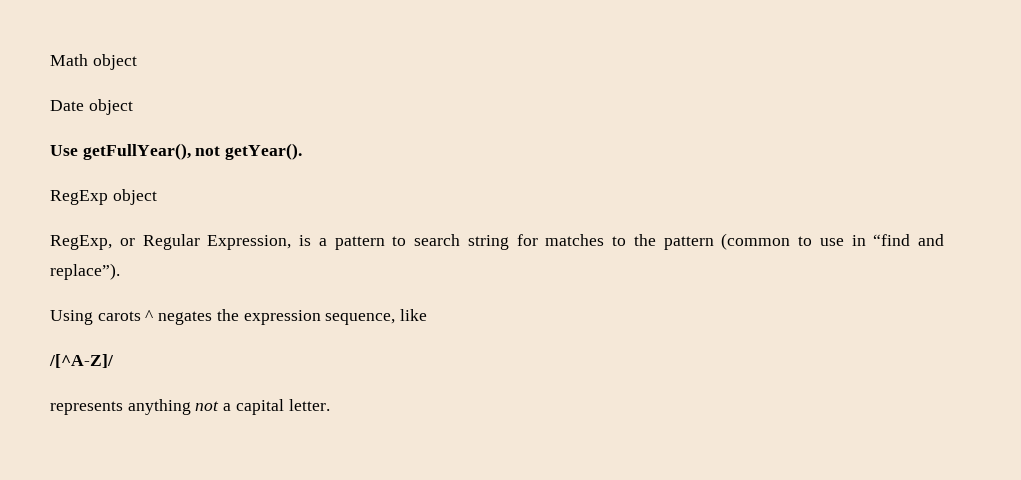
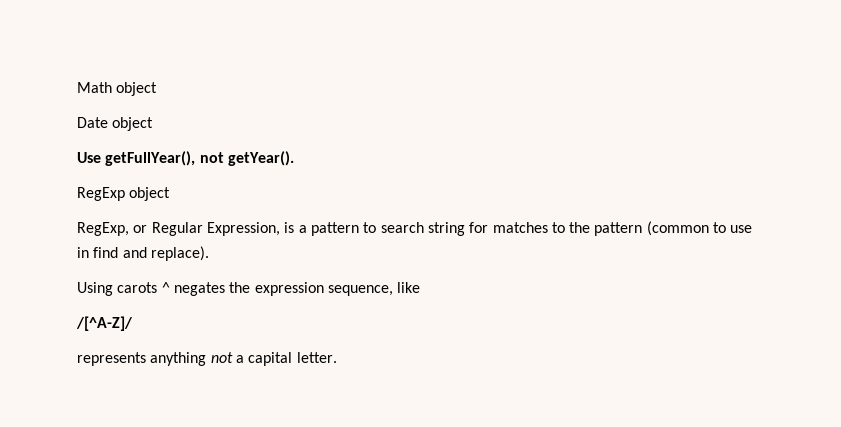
- RegExp, or Regular Expression, is a pattern to search string for matches to the pattern (common to use in “find and replace”).
+ RegExp, or Regular Expression, is a pattern to search string for matches to the pattern (common to use in find and replace).

